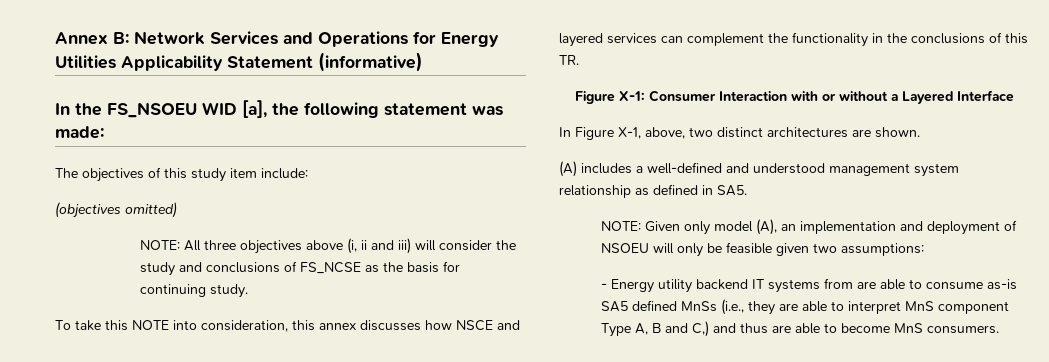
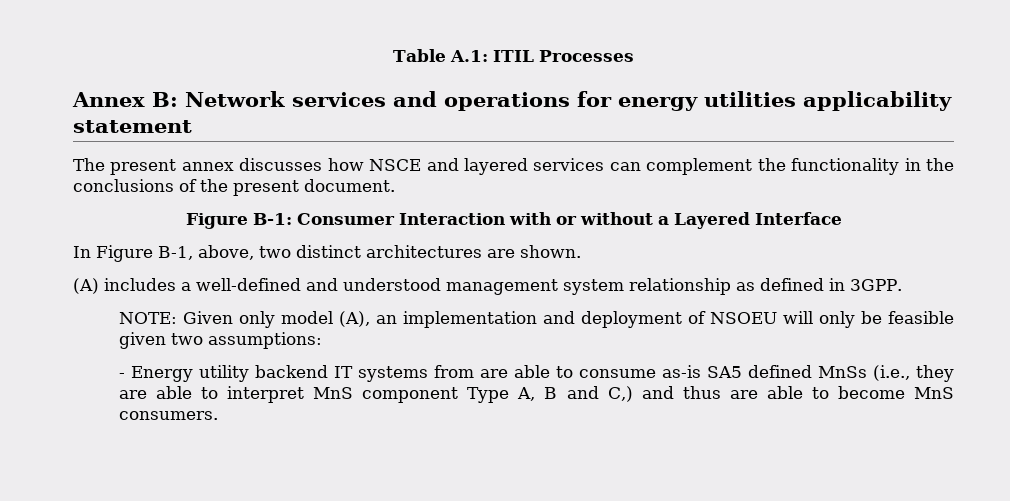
- Annex B: Network Services and Operations for Energy Utilities Applicability Statement (informative)
- In the FS_NSOEU WID [a], the following statement was made:
+ Table A.1: ITIL Processes
+ Annex B: Network services and operations for energy utilities applicability statement
- The objectives of this study item include:
- (objectives omitted)
- NOTE: All three objectives above (i, ii and iii) will consider the study and conclusions of FS_NCSE as the basis for continuing study.
- To take this NOTE into consideration, this annex discusses how NSCE and layered services can complement the functionality in the conclusions of this TR.
- Figure X-1: Consumer Interaction with or without a Layered Interface
+ The present annex discusses how NSCE and layered services can complement the functionality in the conclusions of the present document.
+ Figure B-1: Consumer Interaction with or without a Layered Interface
- In Figure X-1, above, two distinct architectures are shown.
+ In Figure B-1, above, two distinct architectures are shown.
- (A) includes a well-defined and understood management system relationship as defined in SA5.
+ (A) includes a well-defined and understood management system relationship as defined in 3GPP.

